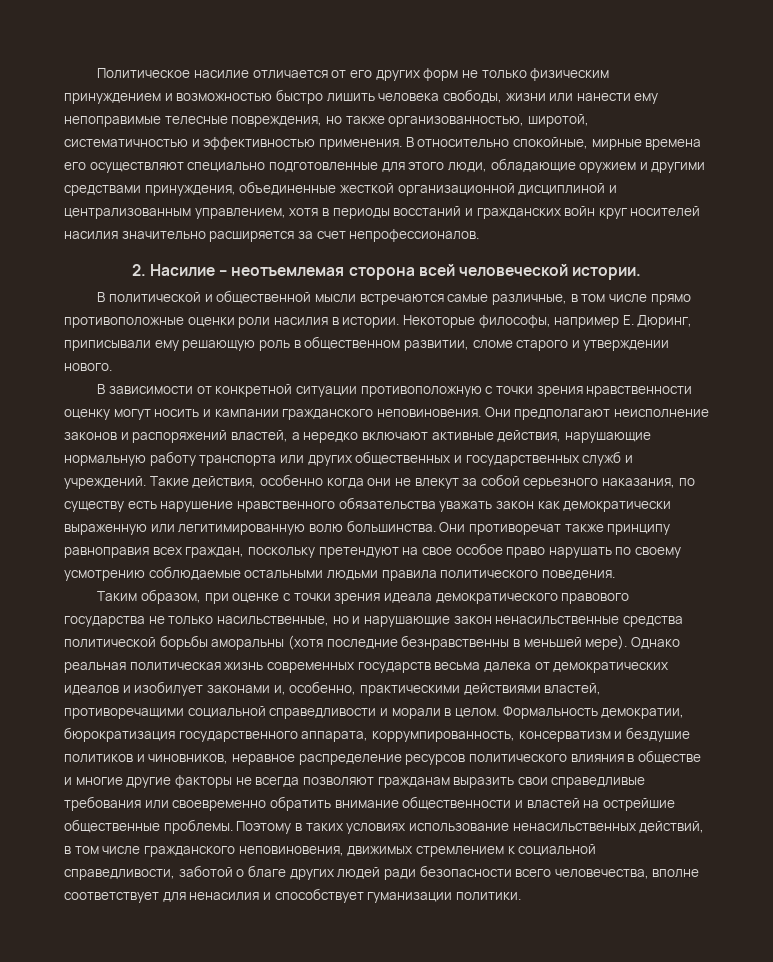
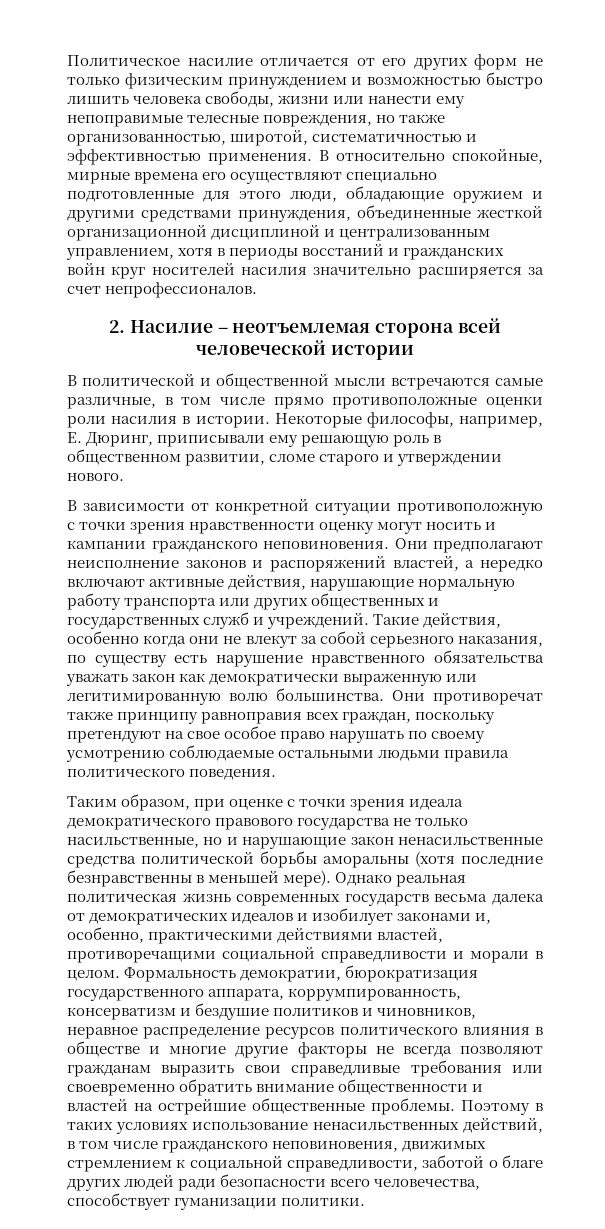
- 2. Насилие – неотъемлемая сторона всей человеческой истории.
+ 2. Насилие – неотъемлемая сторона всей человеческой истории
- Некоторые философы, например Е. Дюринг, приписывали ему решающую роль в общественном развитии, сломе старого и утверждении нового.
+ Некоторые философы, например, Е. Дюринг, приписывали ему решающую роль в общественном развитии, сломе старого и утверждении нового.
- Поэтому в таких условиях использование ненасильственных действий, в том числе гражданского неповиновения, движимых стремлением к социальной справедливости, заботой о благе других людей ради безопасности всего человечества, вполне соответствует для ненасилия и способствует гуманизации политики.
+ Поэтому в таких условиях использование ненасильственных действий, в том числе гражданского неповиновения, движимых стремлением к социальной справедливости, заботой о благе других людей ради безопасности всего человечества, способствует гуманизации политики.

